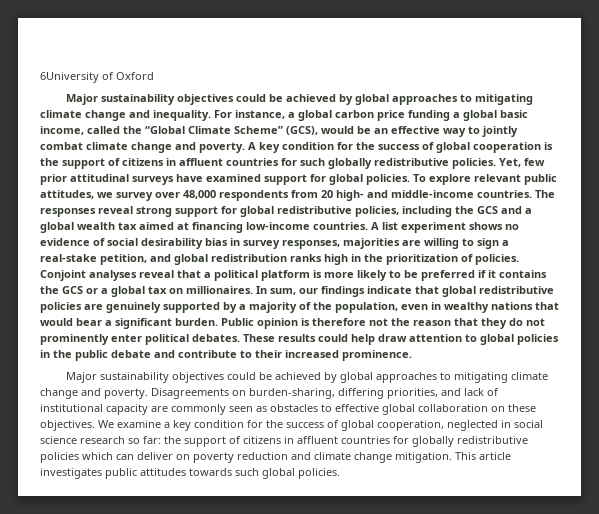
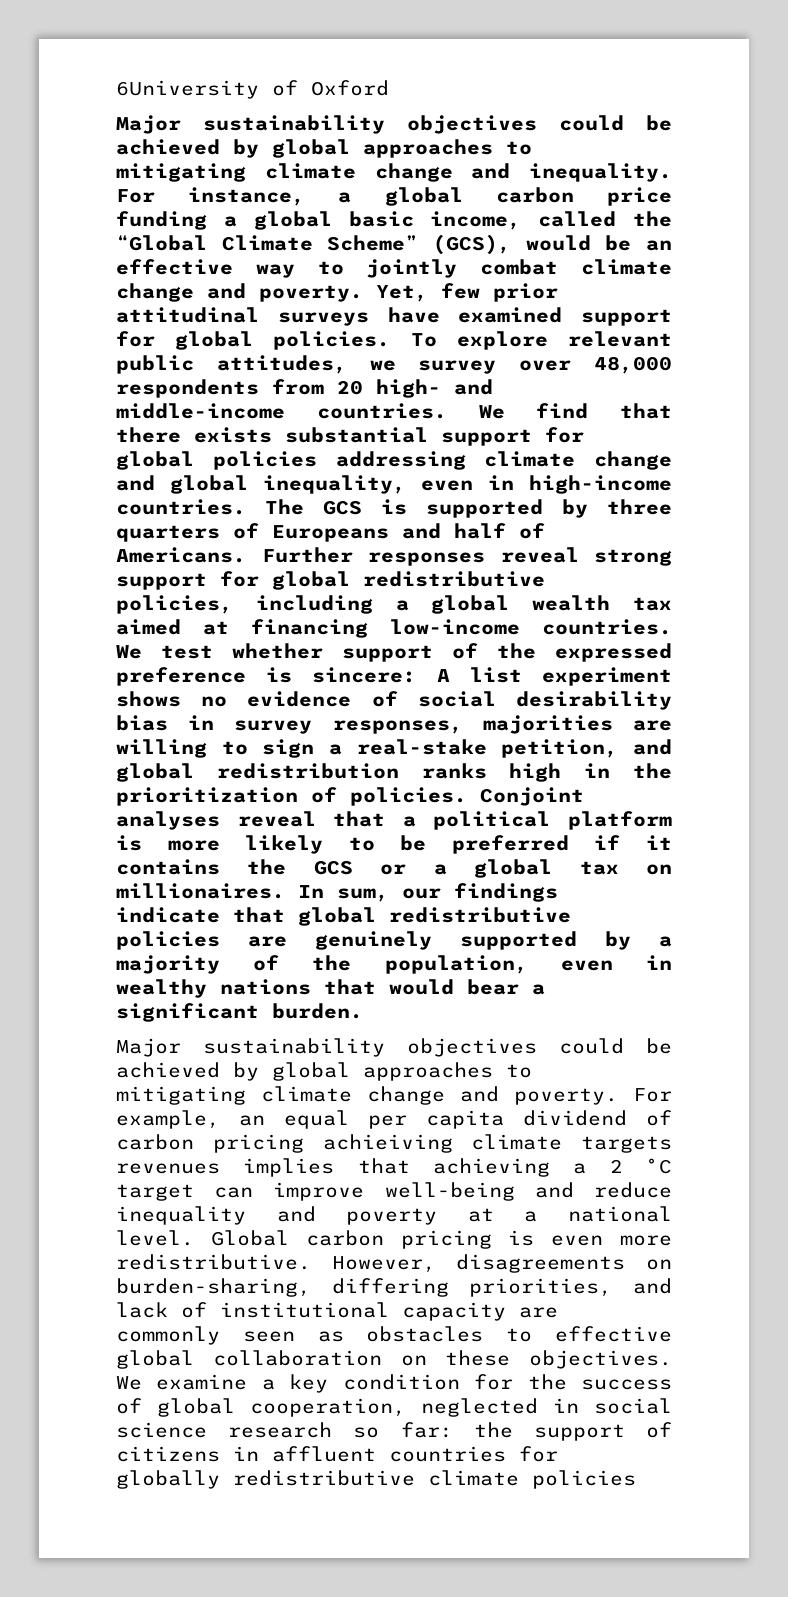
- A key condition for the success of global cooperation is the support of citizens in affluent countries for such globally redistributive policies.
- The responses reveal strong support for global redistributive policies, including the GCS and a global wealth tax aimed at financing low-income countries.
+ We find that there exists substantial support for global policies addressing climate change and global inequality, even in high-income countries. The GCS is supported by three quarters of Europeans and half of Americans. Further responses reveal strong support for global redistributive policies, including a global wealth tax aimed at financing low-income countries.
- A list experiment shows no evidence of social desirability bias in survey responses, majorities are willing to sign a real-stake petition, and global redistribution ranks high in the prioritization of policies.
+ We test whether support of the expressed preference is sincere: A list experiment shows no evidence of social desirability bias in survey responses, majorities are willing to sign a real-stake petition, and global redistribution ranks high in the prioritization of policies.
- Public opinion is therefore not the reason that they do not prominently enter political debates. These results could help draw attention to global policies in the public debate and contribute to their increased prominence.
- Disagreements on burden-sharing, differing priorities, and lack of institutional capacity are commonly seen as obstacles to effective global collaboration on these objectives.
+ For example, an equal per capita dividend of carbon pricing achieiving climate targets revenues implies that achieving a 2 °C target can improve well-being and reduce inequality and poverty at a national level. Global carbon pricing is even more redistributive. However, disagreements on burden-sharing, differing priorities, and lack of institutional capacity are commonly seen as obstacles to effective global collaboration on these objectives.
- We examine a key condition for the success of global cooperation, neglected in social science research so far: the support of citizens in affluent countries for globally redistributive policies which can deliver on poverty reduction and climate change mitigation. This article investigates public attitudes towards such global policies.
+ We examine a key condition for the success of global cooperation, neglected in social science research so far: the support of citizens in affluent countries for globally redistributive climate policies

